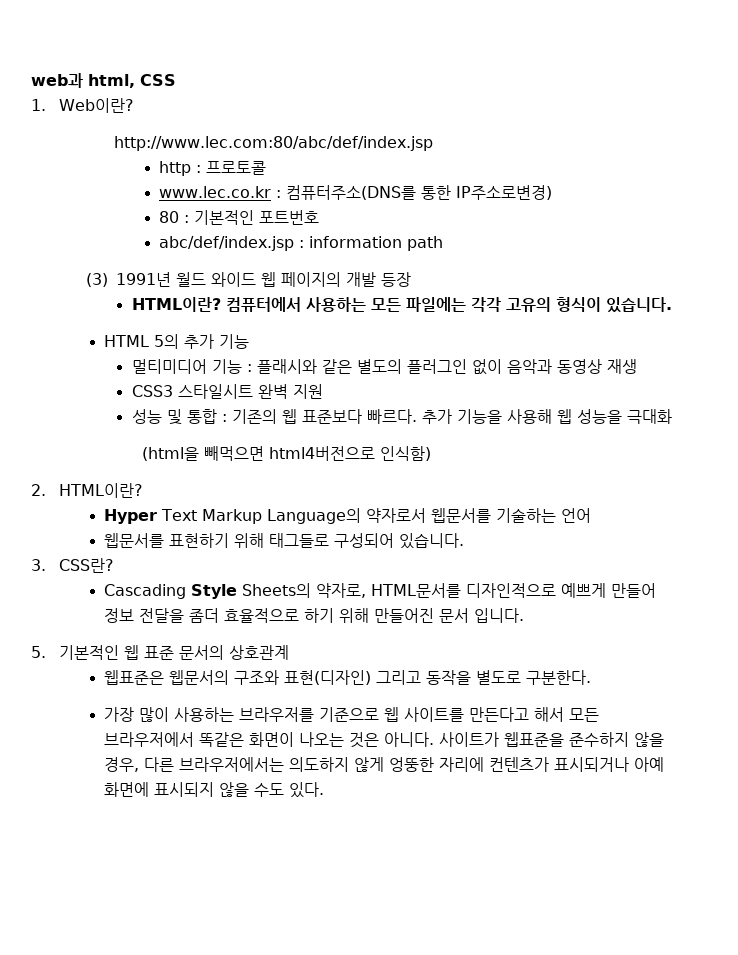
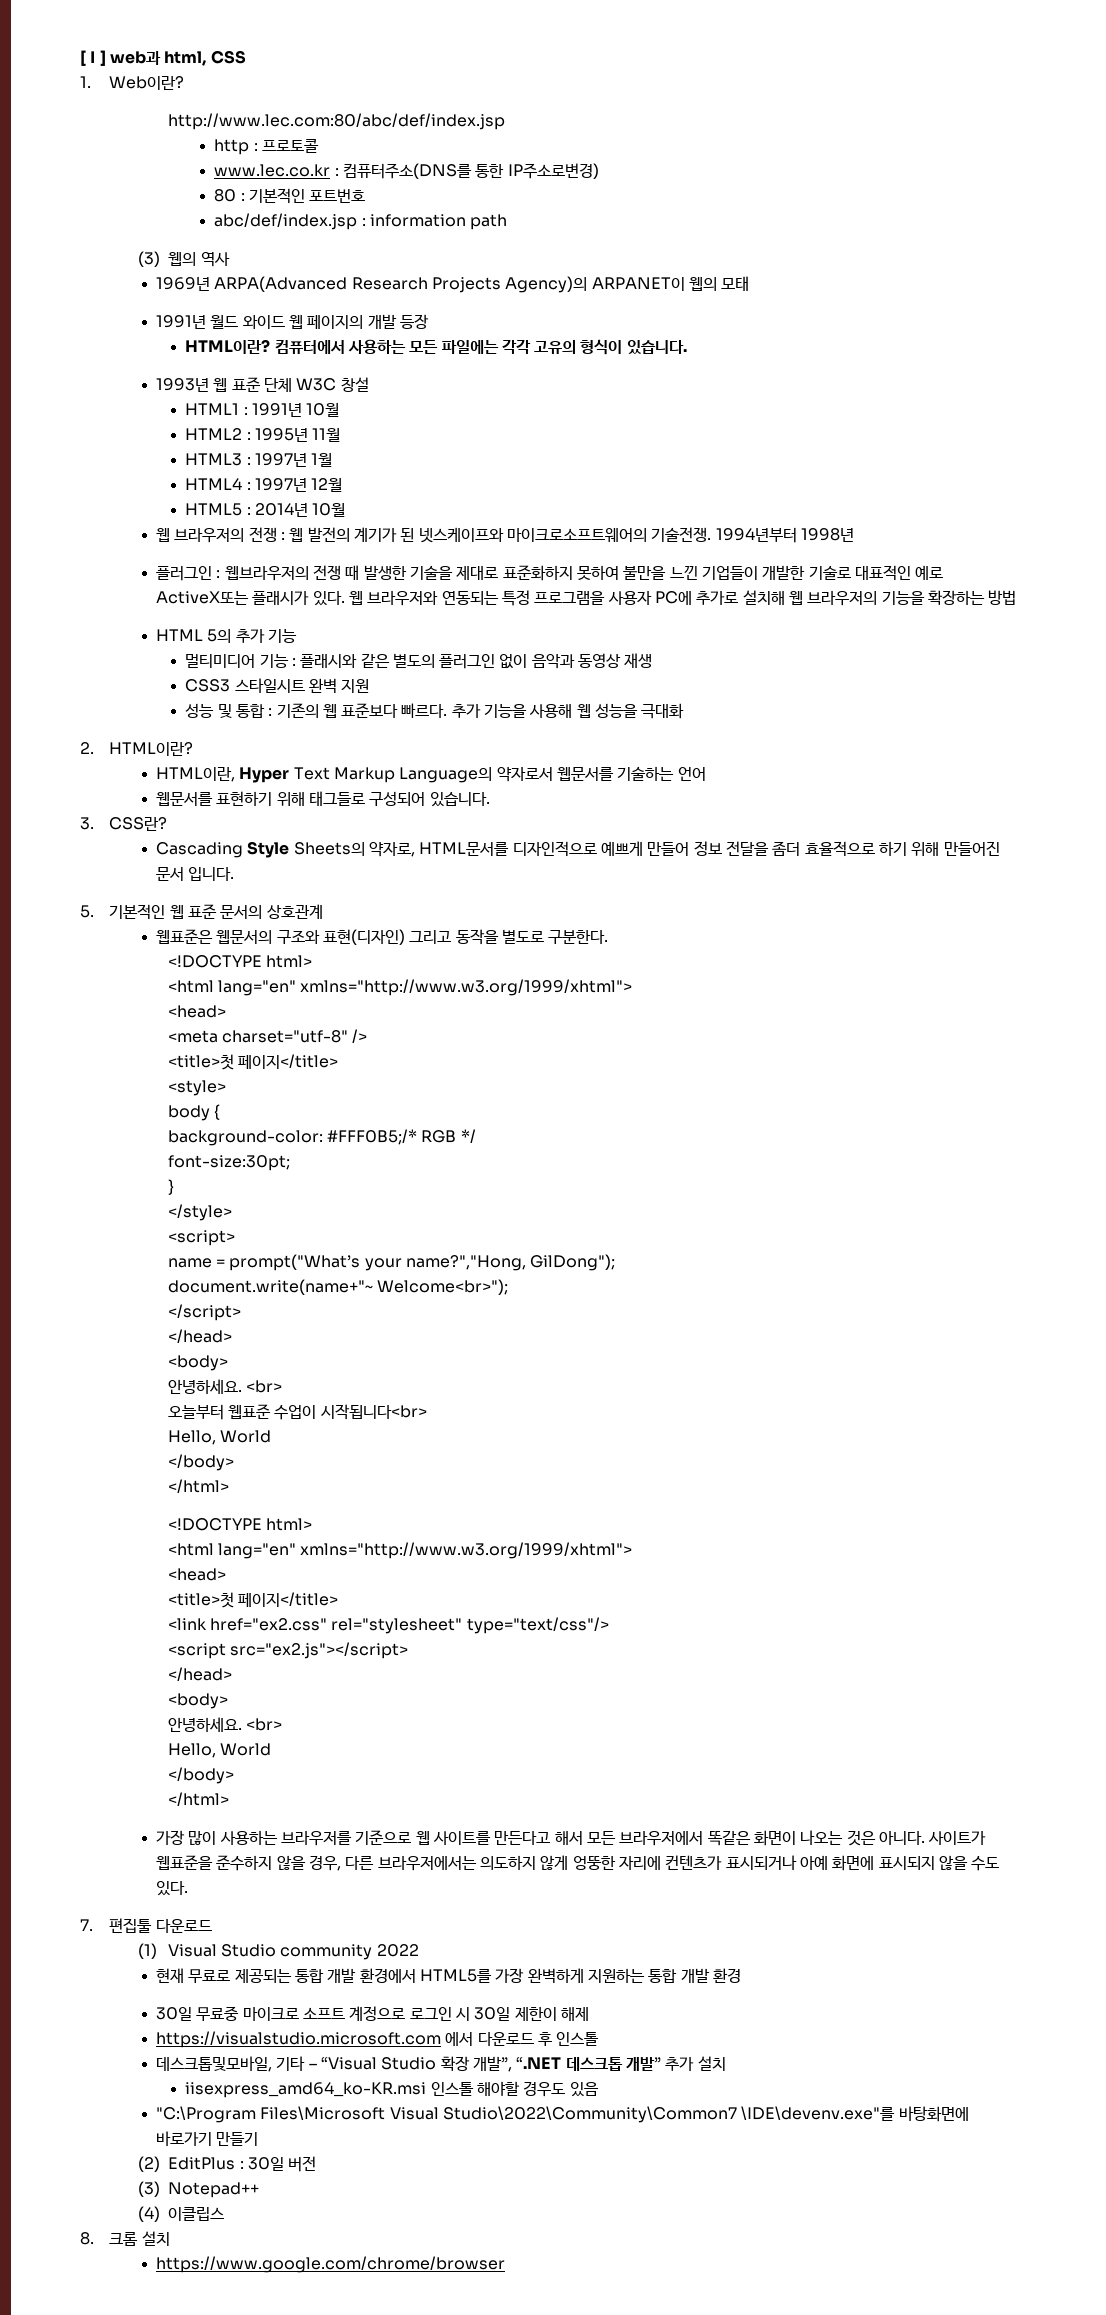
- web과 html, CSS
+ [ I ] web과 html, CSS
- (3) 1991년 월드 와이드 웹 페이지의 개발 등장
+ (3) 웹의 역사
+ 1969년 ARPA(Advanced Research Projects Agency)의 ARPANET이 웹의 모태
+ 1991년 월드 와이드 웹 페이지의 개발 등장
+ 1993년 웹 표준 단체 W3C 창설
+ HTML1 : 1991년 10월
+ HTML2 : 1995년 11월
+ HTML3 : 1997년 1월
+ HTML4 : 1997년 12월
+ HTML5 : 2014년 10월
+ 웹 브라우저의 전쟁 : 웹 발전의 계기가 된 넷스케이프와 마이크로소프트웨어의 기술전쟁. 1994년부터 1998년
+ 플러그인 : 웹브라우저의 전쟁 때 발생한 기술을 제대로 표준화하지 못하여 불만을 느낀 기업들이 개발한 기술로 대표적인 예로 ActiveX또는 플래시가 있다. 웹 브라우저와 연동되는 특정 프로그램을 사용자 PC에 추가로 설치해 웹 브라우저의 기능을 확장하는 방법
- (html을 빼먹으면 html4버전으로 인식함)
- Hyper Text Markup Language의 약자로서 웹문서를 기술하는 언어
+ HTML이란, Hyper Text Markup Language의 약자로서 웹문서를 기술하는 언어
  웹표준은 웹문서의 구조와 표현(디자인) 그리고 동작을 별도로 구분한다.
+ <!DOCTYPE html>
+ <html lang="en" xmlns="http://www.w3.org/1999/xhtml">
+ <head>
+ <meta charset="utf-8" />
+ <title>첫 페이지</title>
+ <style>
+ body {
+ background-color: #FFF0B5;/* RGB */
+ font-size:30pt;
+ }
+ </style>
+ <script>
+ name = prompt("What’s your name?","Hong, GilDong");
+ document.write(name+"~ Welcome<br>");
+ </script>
+ </head>
+ <body>
+ 안녕하세요. <br>
+ 오늘부터 웹표준 수업이 시작됩니다<br>
+ Hello, World
+ </body>
+ </html>
+ <!DOCTYPE html>
+ <html lang="en" xmlns="http://www.w3.org/1999/xhtml">
+ <head>
+ <title>첫 페이지</title>
+ <link href="ex2.css" rel="stylesheet" type="text/css"/>
+ <script src="ex2.js"></script>
+ </head>
+ <body>
+ 안녕하세요. <br>
+ Hello, World
+ </body>
+ </html>
+ 7. 편집툴 다운로드
+ (1) Visual Studio community 2022
+ 현재 무료로 제공되는 통합 개발 환경에서 HTML5를 가장 완벽하게 지원하는 통합 개발 환경
+ 30일 무료중 마이크로 소프트 계정으로 로그인 시 30일 제한이 해제
+ https://visualstudio.microsoft.com 에서 다운로드 후 인스톨
+ 데스크톱및모바일, 기타 – “Visual Studio 확장 개발”, “.NET 데스크톱 개발” 추가 설치
+ iisexpress_amd64_ko-KR.msi 인스톨 해야할 경우도 있음
+ "C:\Program Files\Microsoft Visual Studio\2022\Community\Common7 \IDE\devenv.exe"를 바탕화면에 바로가기 만들기
+ (2) EditPlus : 30일 버전
+ (3) Notepad++
+ (4) 이클립스
+ 8. 크롬 설치
+ https://www.google.com/chrome/browser

